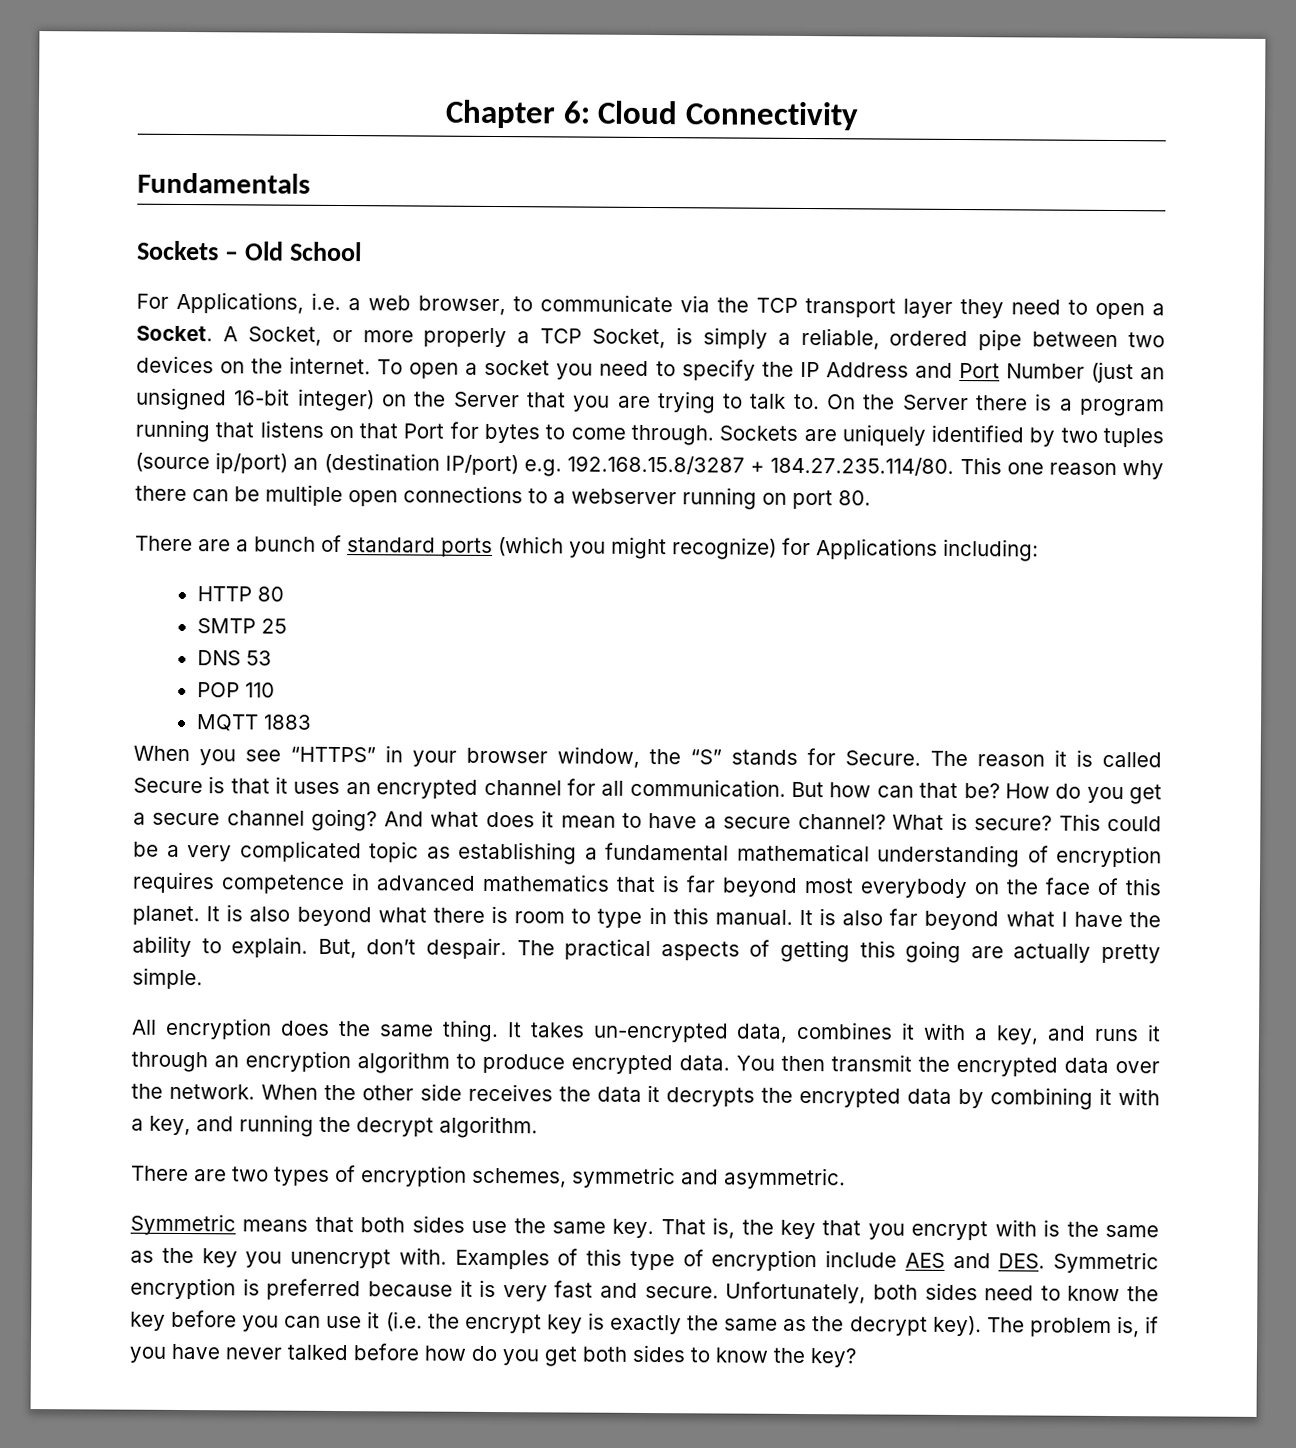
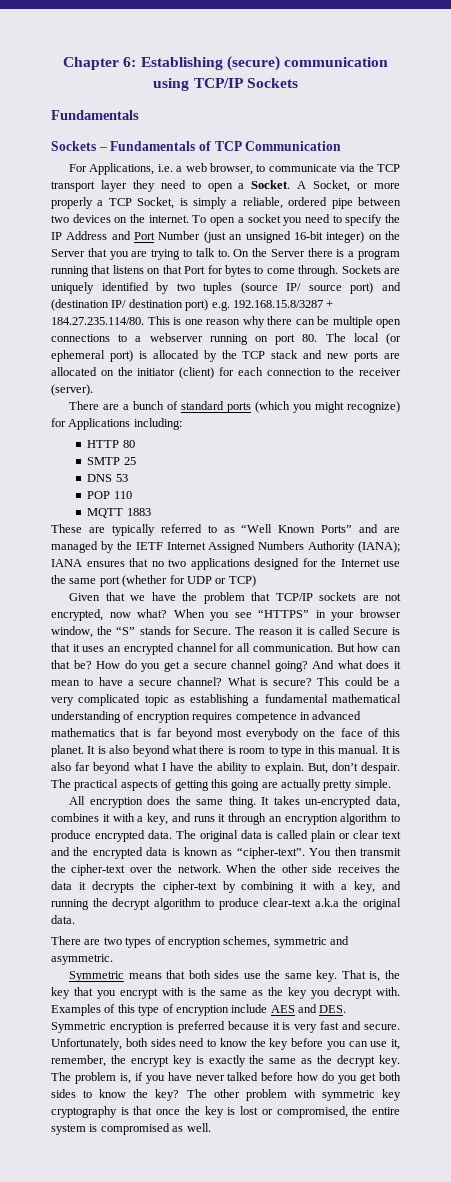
- Chapter 6: Cloud Connectivity
+ Chapter 6: Establishing (secure) communication using TCP/IP Sockets
- Sockets – Old School
+ Sockets – Fundamentals of TCP Communication
- Sockets are uniquely identified by two tuples (source ip/port) an (destination IP/port) e.g. 192.168.15.8/3287 + 184.27.235.114/80. This one reason why there can be multiple open connections to a webserver running on port 80.
+ Sockets are uniquely identified by two tuples (source IP/ source port) and (destination IP/ destination port) e.g. 192.168.15.8/3287 + 184.27.235.114/80. This is one reason why there can be multiple open connections to a webserver running on port 80. The local (or ephemeral port) is allocated by the TCP stack and new ports are allocated on the initiator (client) for each connection to the receiver (server).
+ These are typically referred to as “Well Known Ports” and are managed by the IETF Internet Assigned Numbers Authority (IANA); IANA ensures that no two applications designed for the Internet use the same port (whether for UDP or TCP)
+ Given that we have the problem that TCP/IP sockets are not encrypted, now what?
+ The original data is called plain or clear text and the encrypted data is known as “cipher-text”.
- You then transmit the encrypted data over the network.
+ You then transmit the cipher-text over the network.
- When the other side receives the data it decrypts the encrypted data by combining it with a key, and running the decrypt algorithm.
+ When the other side receives the data it decrypts the cipher-text by combining it with a key, and running the decrypt algorithm to produce clear-text a.k.a the original data.
- That is, the key that you encrypt with is the same as the key you unencrypt with.
+ That is, the key that you encrypt with is the same as the key you decrypt with.
- Unfortunately, both sides need to know the key before you can use it (i.e. the encrypt key is exactly the same as the decrypt key).
+ Unfortunately, both sides need to know the key before you can use it, remember, the encrypt key is exactly the same as the decrypt key.
+ The other problem with symmetric key cryptography is that once the key is lost or compromised, the entire system is compromised as well.

